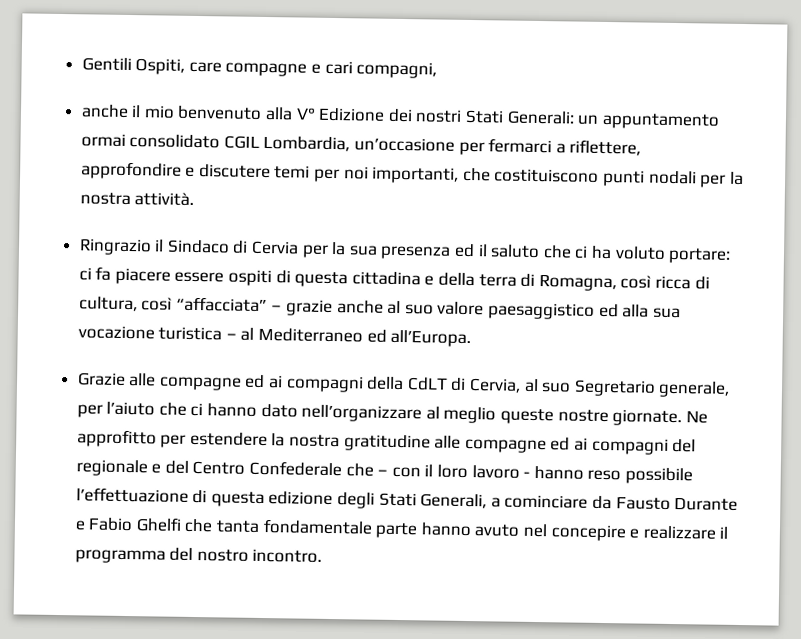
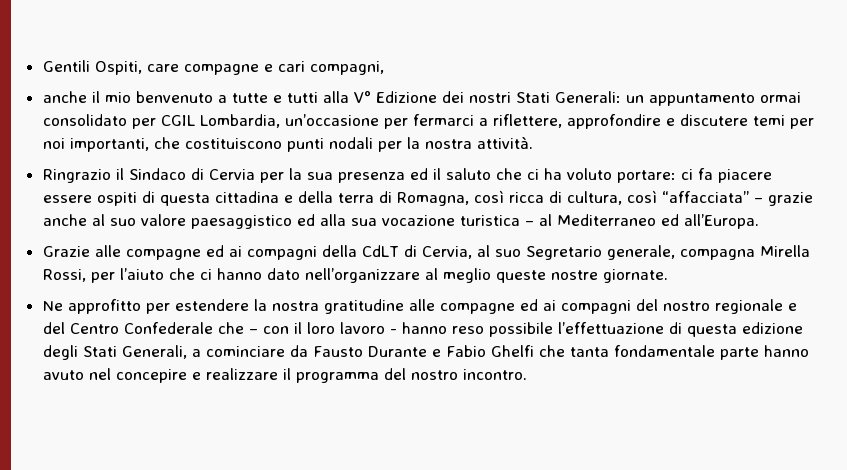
- anche il mio benvenuto alla V° Edizione dei nostri Stati Generali: un appuntamento ormai consolidato CGIL Lombardia, un’occasione per fermarci a riflettere, approfondire e discutere temi per noi importanti, che costituiscono punti nodali per la nostra attività.
+ anche il mio benvenuto a tutte e tutti alla V° Edizione dei nostri Stati Generali: un appuntamento ormai consolidato per CGIL Lombardia, un’occasione per fermarci a riflettere, approfondire e discutere temi per noi importanti, che costituiscono punti nodali per la nostra attività.
- Grazie alle compagne ed ai compagni della CdLT di Cervia, al suo Segretario generale, per l’aiuto che ci hanno dato nell’organizzare al meglio queste nostre giornate. Ne approfitto per estendere la nostra gratitudine alle compagne ed ai compagni del regionale e del Centro Confederale che – con il loro lavoro - hanno reso possibile l’effettuazione di questa edizione degli Stati Generali, a cominciare da Fausto Durante e Fabio Ghelfi che tanta fondamentale parte hanno avuto nel concepire e realizzare il programma del nostro incontro.
+ Grazie alle compagne ed ai compagni della CdLT di Cervia, al suo Segretario generale, compagna Mirella Rossi, per l’aiuto che ci hanno dato nell’organizzare al meglio queste nostre giornate.
+ Ne approfitto per estendere la nostra gratitudine alle compagne ed ai compagni del nostro regionale e del Centro Confederale che – con il loro lavoro - hanno reso possibile l’effettuazione di questa edizione degli Stati Generali, a cominciare da Fausto Durante e Fabio Ghelfi che tanta fondamentale parte hanno avuto nel concepire e realizzare il programma del nostro incontro.

